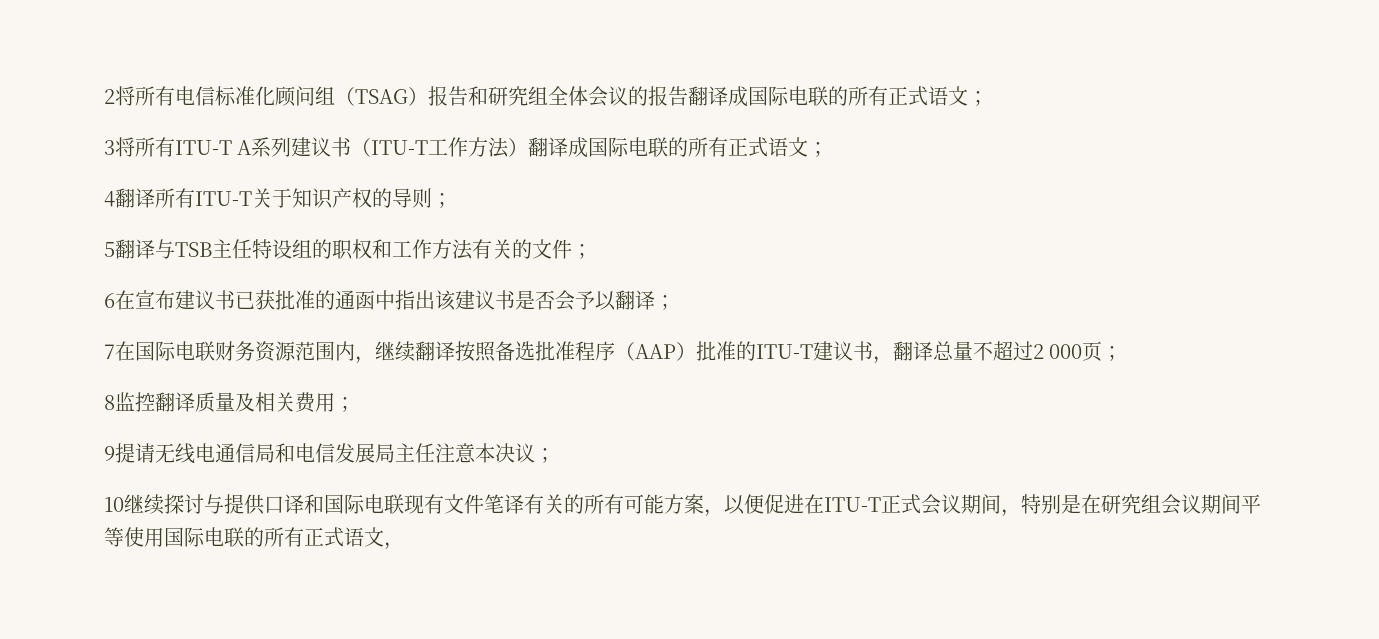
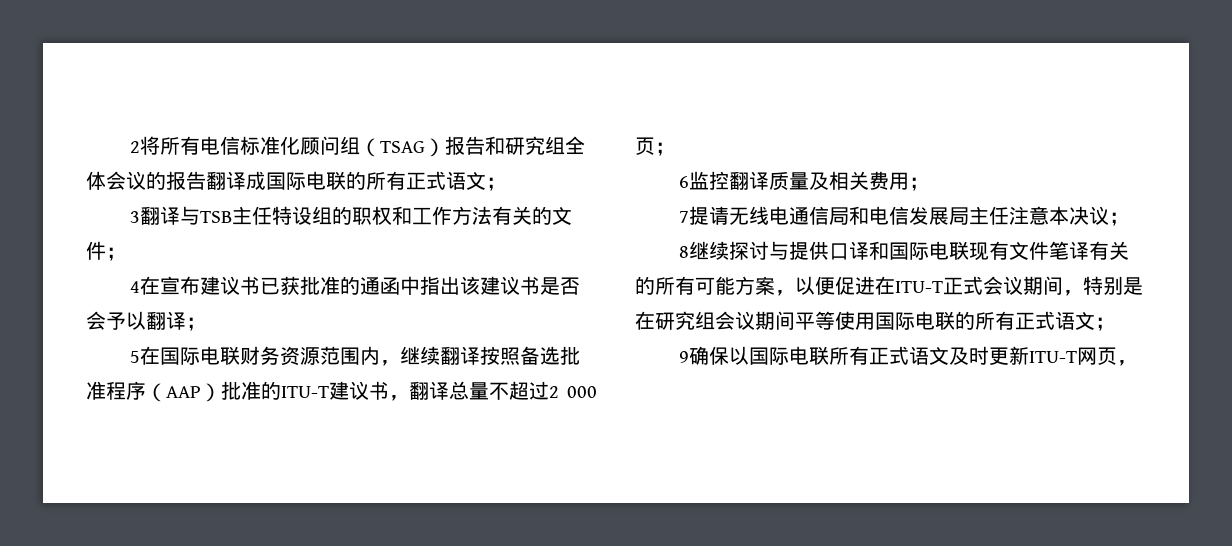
- 3将所有ITU-T A系列建议书（ITU-T工作方法）翻译成国际电联的所有正式语文；
- 4翻译所有ITU-T关于知识产权的导则；
- 5翻译与TSB主任特设组的职权和工作方法有关的文件；
+ 3翻译与TSB主任特设组的职权和工作方法有关的文件；
- 6在宣布建议书已获批准的通函中指出该建议书是否会予以翻译；
+ 4在宣布建议书已获批准的通函中指出该建议书是否会予以翻译；
- 7在国际电联财务资源范围内，继续翻译按照备选批准程序（AAP）批准的ITU-T建议书，翻译总量不超过2 000页；
+ 5在国际电联财务资源范围内，继续翻译按照备选批准程序（AAP）批准的ITU-T建议书，翻译总量不超过2 000页；
- 8监控翻译质量及相关费用；
+ 6监控翻译质量及相关费用；
- 9提请无线电通信局和电信发展局主任注意本决议；
+ 7提请无线电通信局和电信发展局主任注意本决议；
- 10继续探讨与提供口译和国际电联现有文件笔译有关的所有可能方案，以便促进在ITU-T正式会议期间，特别是在研究组会议期间平等使用国际电联的所有正式语文，
+ 8继续探讨与提供口译和国际电联现有文件笔译有关的所有可能方案，以便促进在ITU-T正式会议期间，特别是在研究组会议期间平等使用国际电联的所有正式语文；
+ 9确保以国际电联所有正式语文及时更新ITU-T网页，

